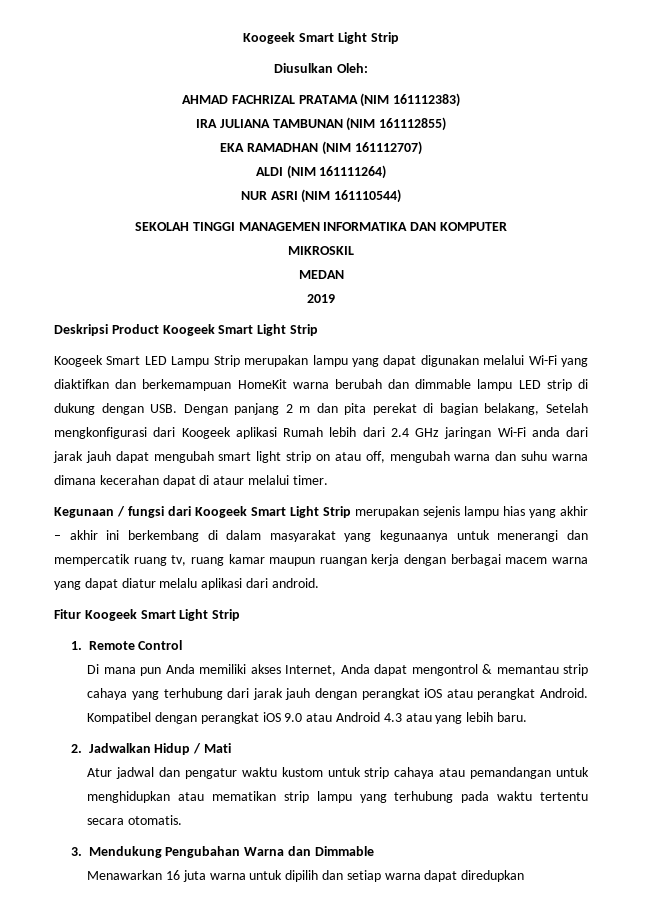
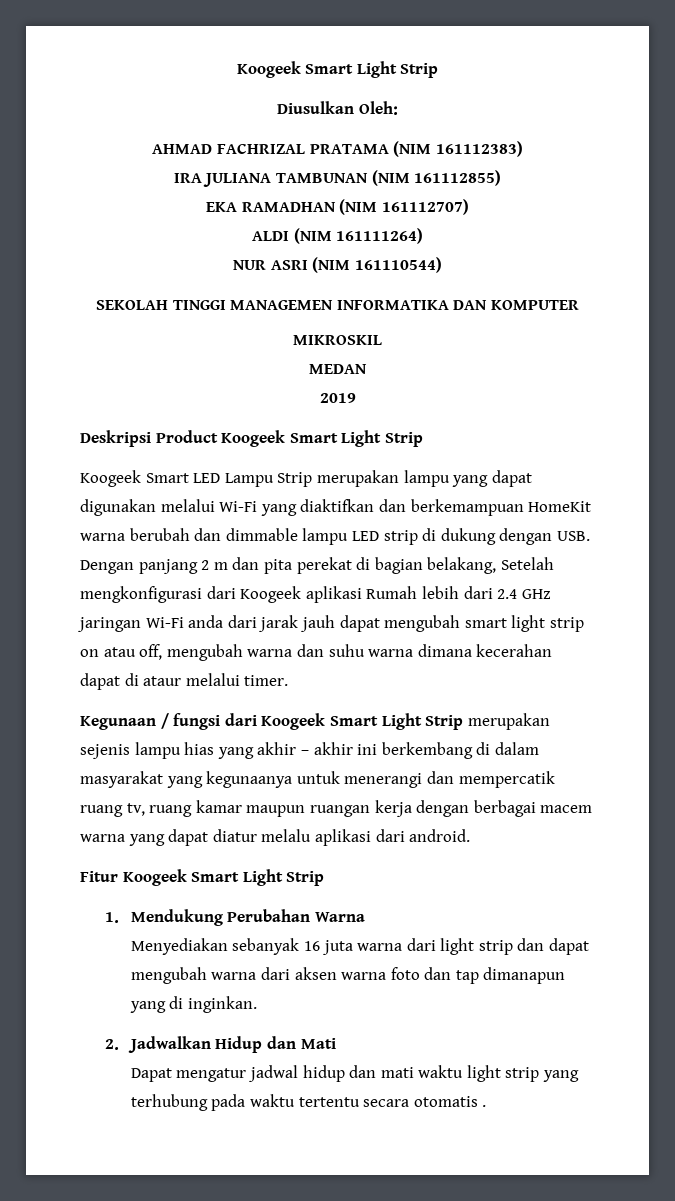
- 1. Remote Control
- Di mana pun Anda memiliki akses Internet, Anda dapat mengontrol & memantau strip cahaya yang terhubung dari jarak jauh dengan perangkat iOS atau perangkat Android. Kompatibel dengan perangkat iOS 9.0 atau Android 4.3 atau yang lebih baru.
+ 1. Mendukung Perubahan Warna
+ Menyediakan sebanyak 16 juta warna dari light strip dan dapat mengubah warna dari aksen warna foto dan tap dimanapun yang di inginkan.
- 2. Jadwalkan Hidup / Mati
+ 2. Jadwalkan Hidup dan Mati
- Atur jadwal dan pengatur waktu kustom untuk strip cahaya atau pemandangan untuk menghidupkan atau mematikan strip lampu yang terhubung pada waktu tertentu secara otomatis.
- 3. Mendukung Pengubahan Warna dan Dimmable
- Menawarkan 16 juta warna untuk dipilih dan setiap warna dapat diredupkan
+ Dapat mengatur jadwal hidup dan mati waktu light strip yang terhubung pada waktu tertentu secara otomatis .

